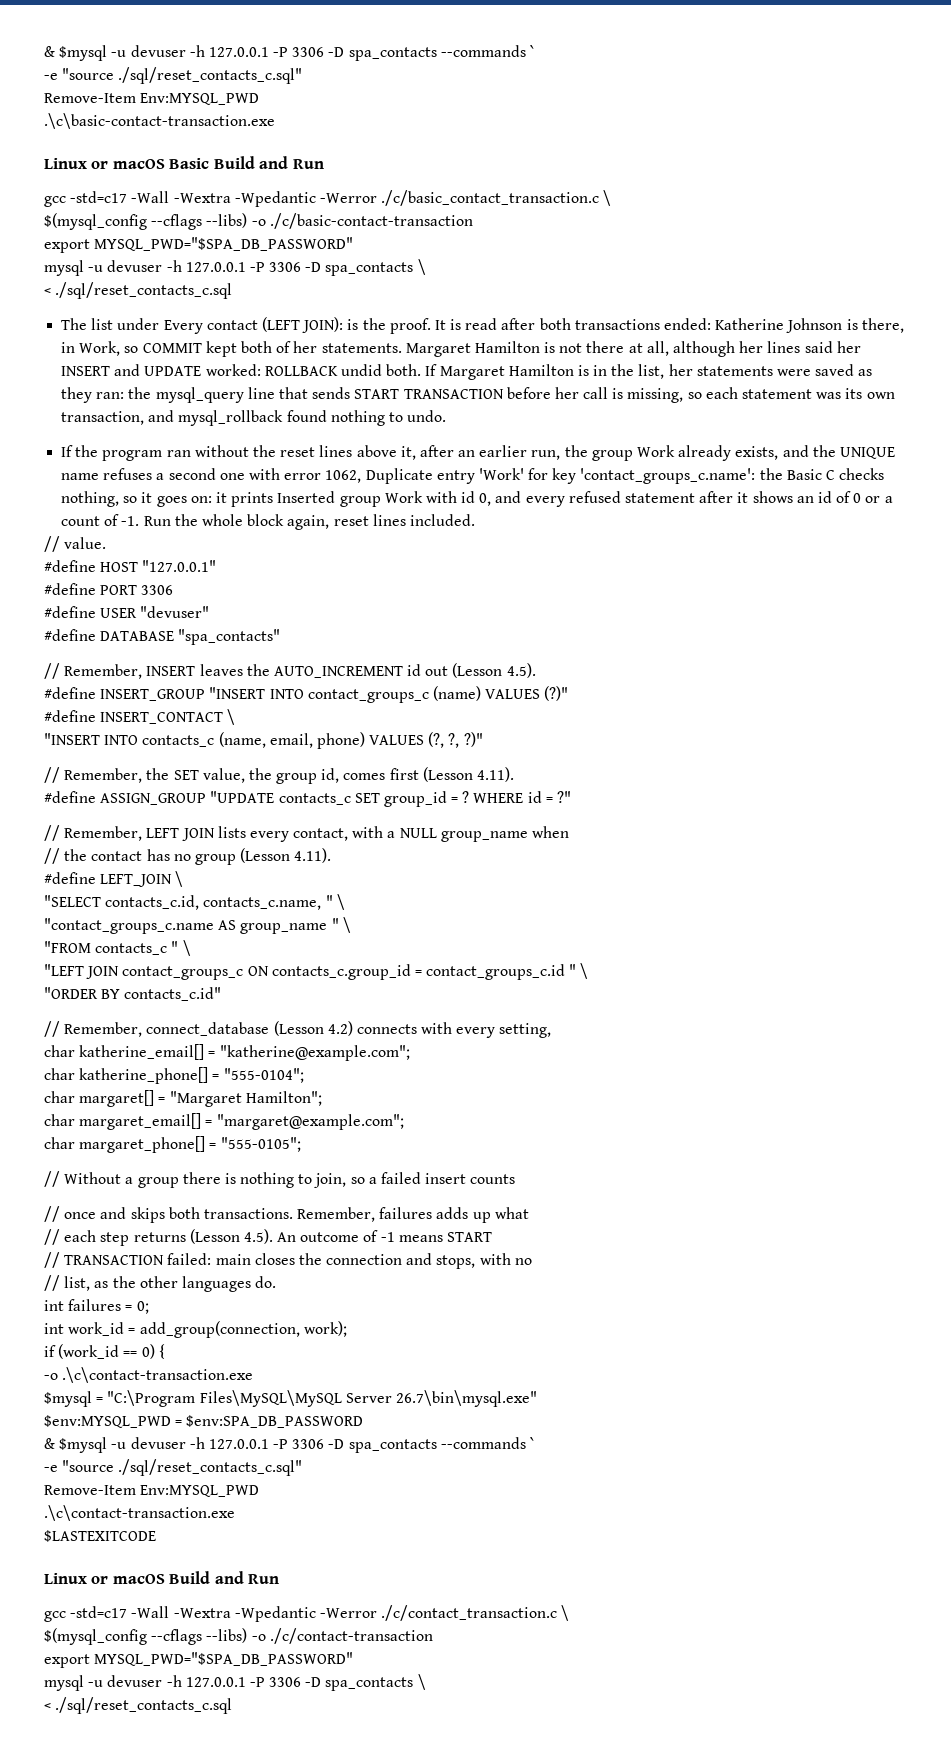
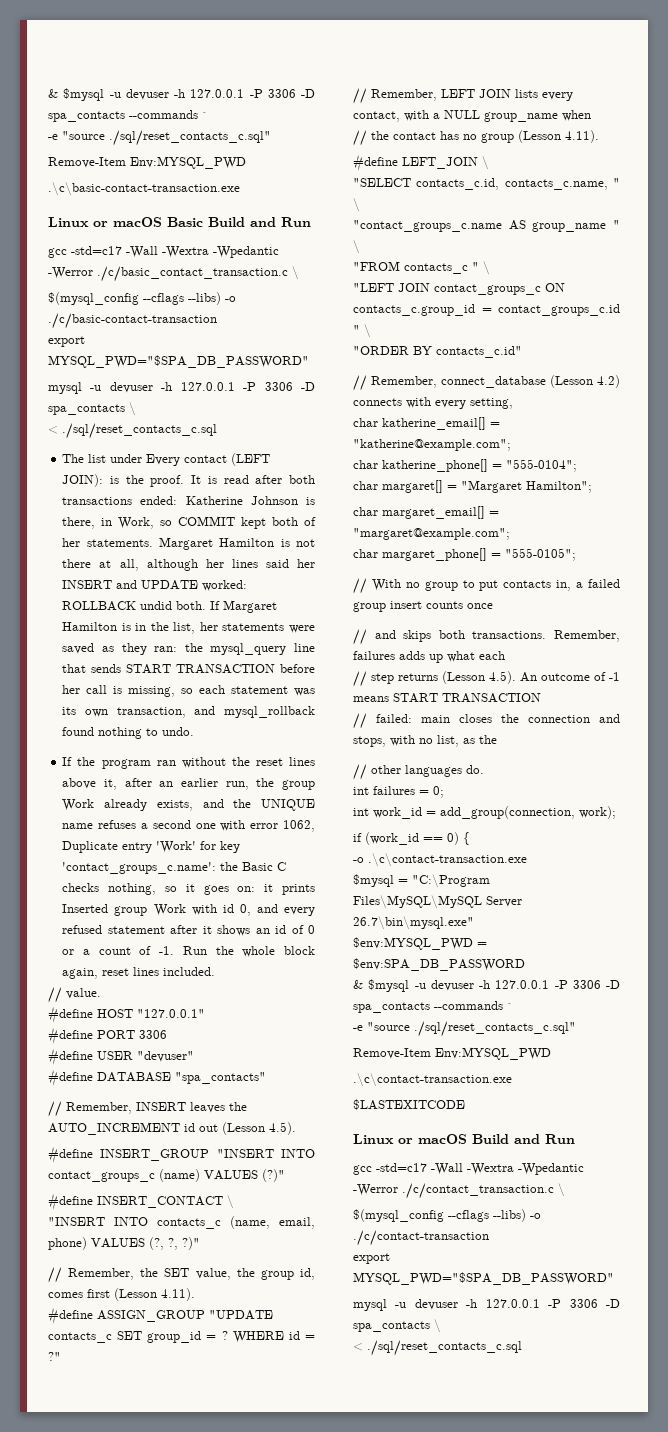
- // Without a group there is nothing to join, so a failed insert counts
- // once and skips both transactions.
+ // With no group to put contacts in, a failed group insert counts once
+ // and skips both transactions.
- Remember, failures adds up what
- // each step returns (Lesson 4.5). An outcome of -1 means START
- // TRANSACTION failed: main closes the connection and stops, with no
- // list, as the other languages do.
+ Remember, failures adds up what each
+ // step returns (Lesson 4.5). An outcome of -1 means START TRANSACTION
+ // failed: main closes the connection and stops, with no list, as the
+ // other languages do.

